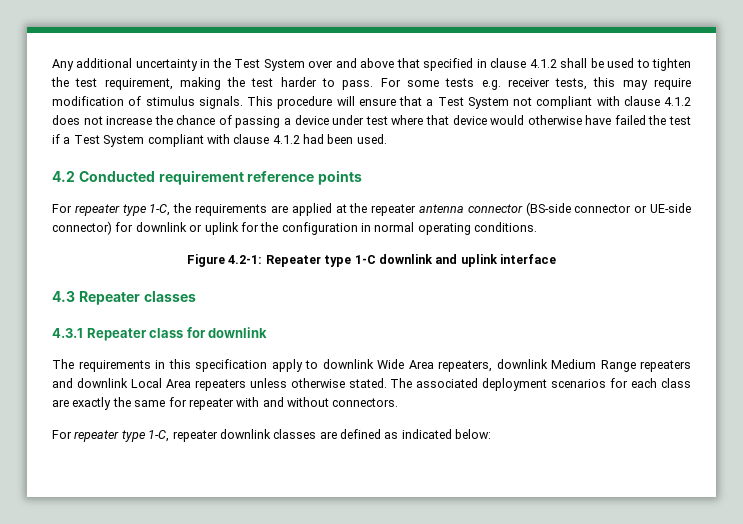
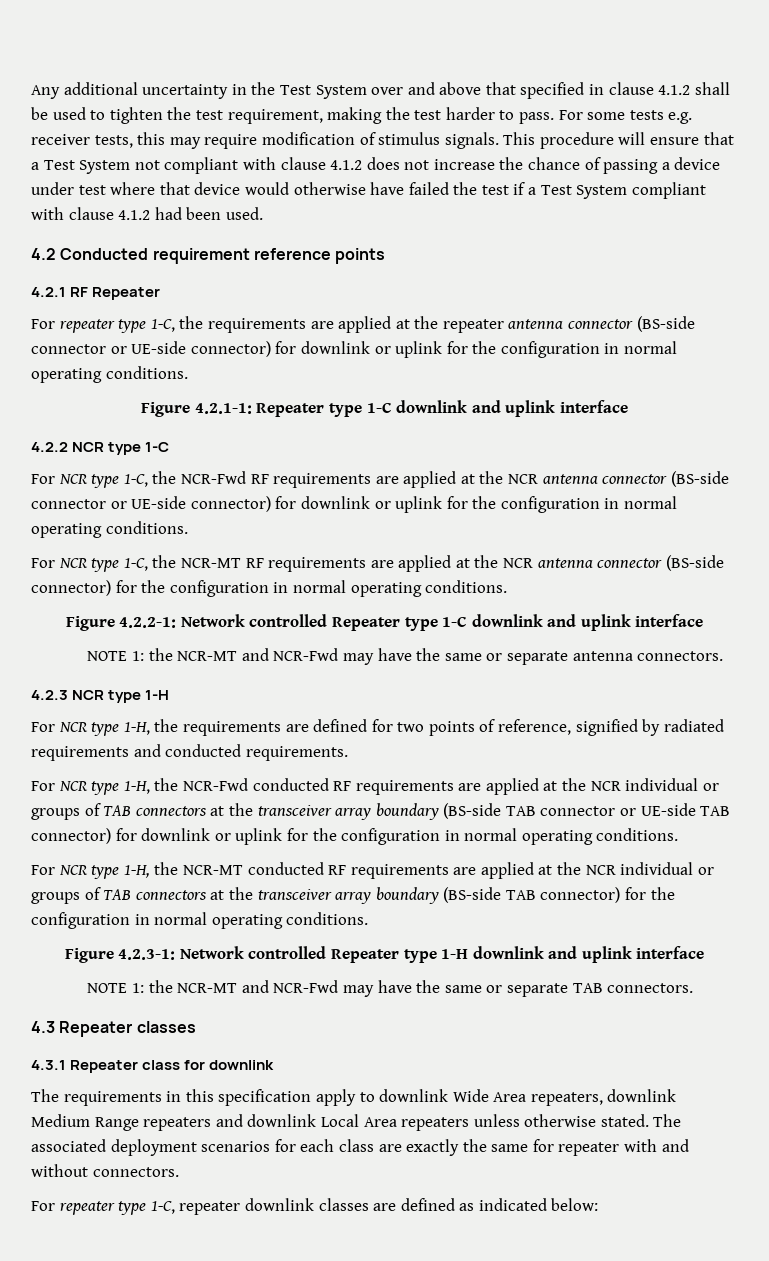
+ 4.2.1 RF Repeater
- Figure 4.2-1: Repeater type 1-C downlink and uplink interface
+ Figure 4.2.1-1: Repeater type 1-C downlink and uplink interface
+ 4.2.2 NCR type 1-C
+ For NCR type 1-C, the NCR-Fwd RF requirements are applied at the NCR antenna connector (BS-side connector or UE-side connector) for downlink or uplink for the configuration in normal operating conditions.
+ For NCR type 1-C, the NCR-MT RF requirements are applied at the NCR antenna connector (BS-side connector) for the configuration in normal operating conditions.
+ Figure 4.2.2-1: Network controlled Repeater type 1-C downlink and uplink interface
+ NOTE 1: the NCR-MT and NCR-Fwd may have the same or separate antenna connectors.
+ 4.2.3 NCR type 1-H
+ For NCR type 1-H, the requirements are defined for two points of reference, signified by radiated requirements and conducted requirements.
+ For NCR type 1-H, the NCR-Fwd conducted RF requirements are applied at the NCR individual or groups of TAB connectors at the transceiver array boundary (BS-side TAB connector or UE-side TAB connector) for downlink or uplink for the configuration in normal operating conditions.
+ For NCR type 1-H, the NCR-MT conducted RF requirements are applied at the NCR individual or groups of TAB connectors at the transceiver array boundary (BS-side TAB connector) for the configuration in normal operating conditions.
+ Figure 4.2.3-1: Network controlled Repeater type 1-H downlink and uplink interface
+ NOTE 1: the NCR-MT and NCR-Fwd may have the same or separate TAB connectors.

